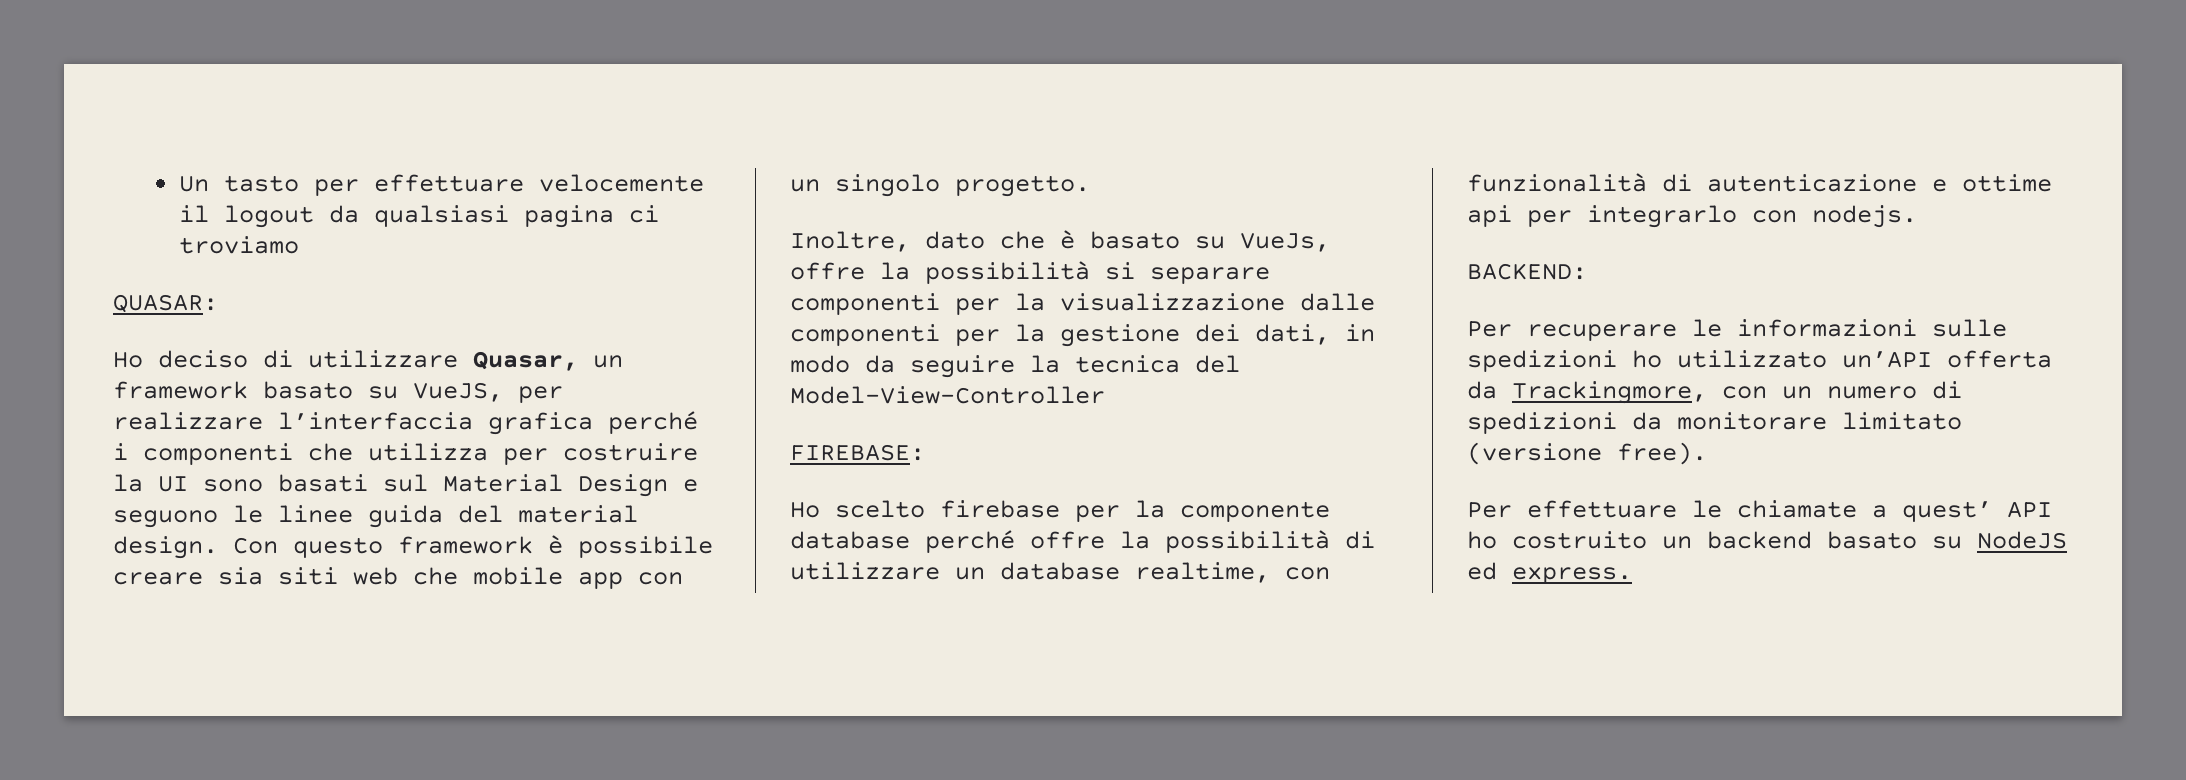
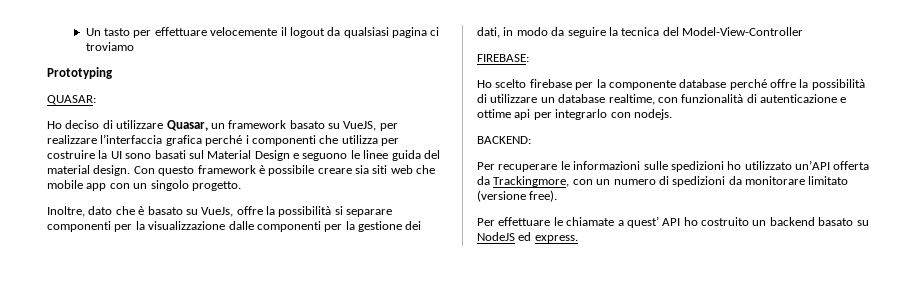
+ Prototyping

